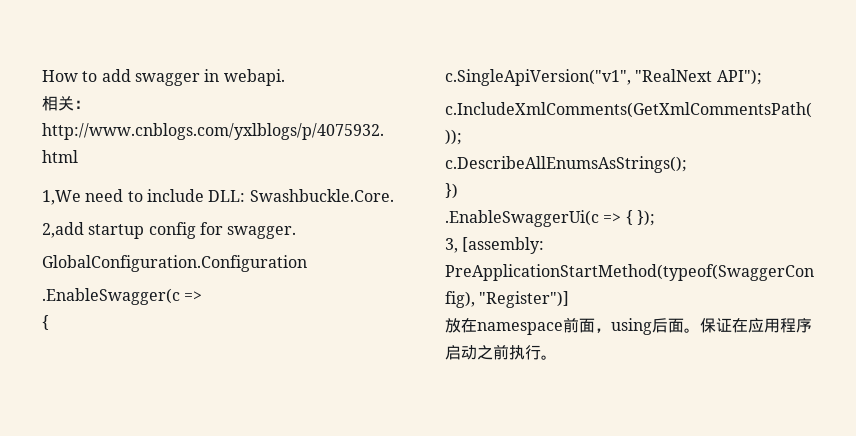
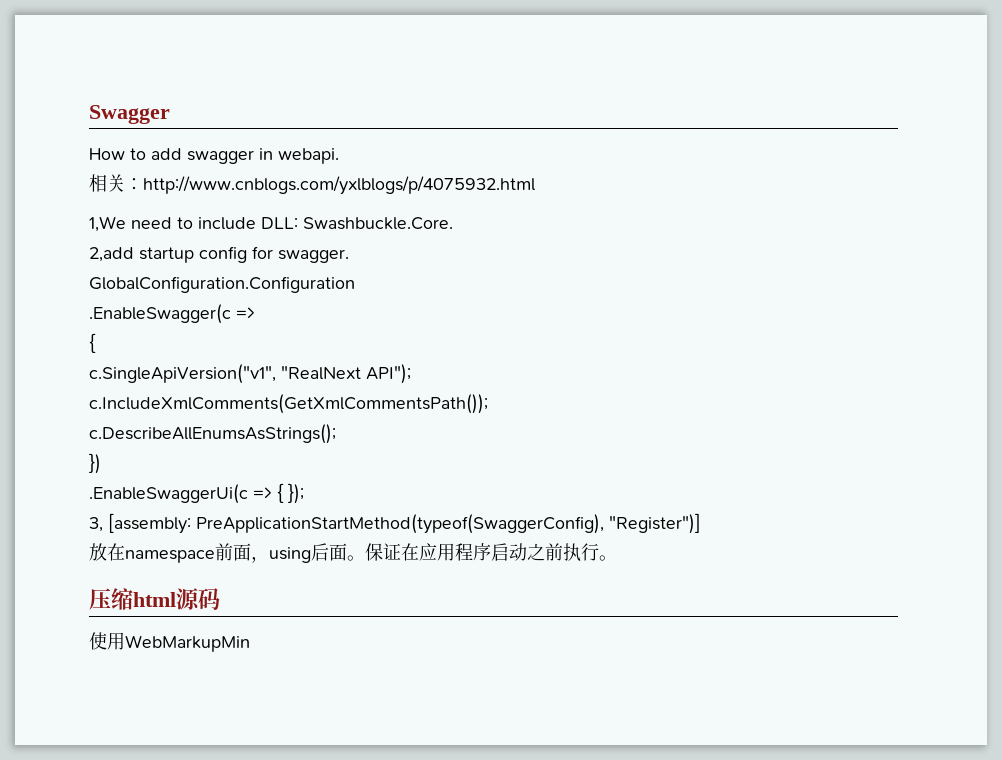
+ Swagger
+ 压缩html源码
+ 使用WebMarkupMin

